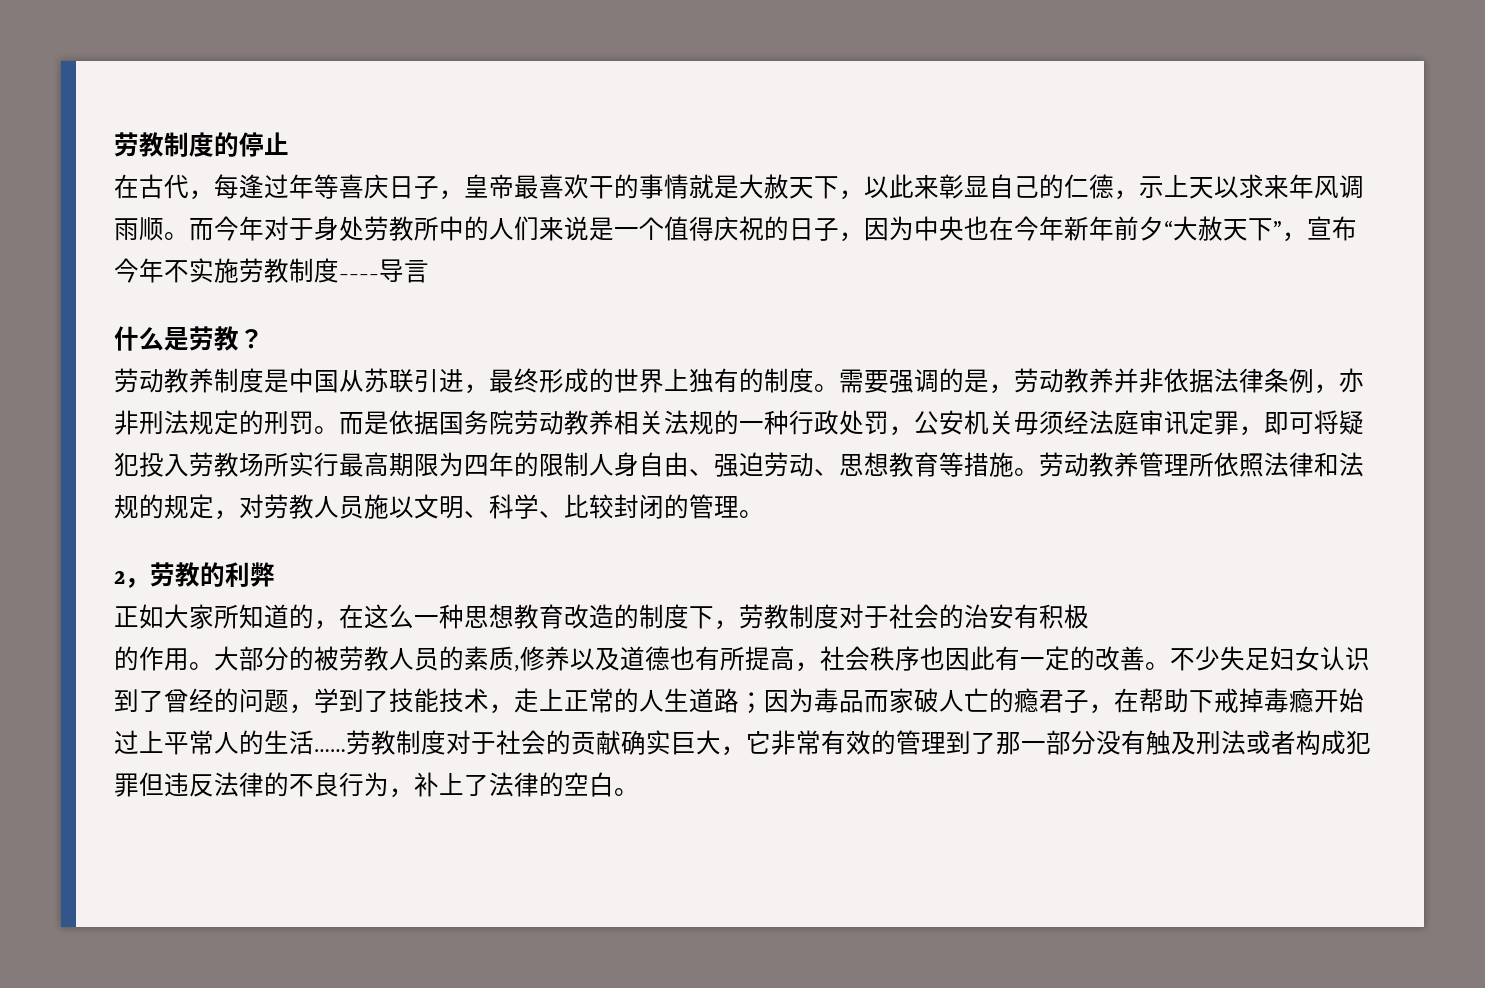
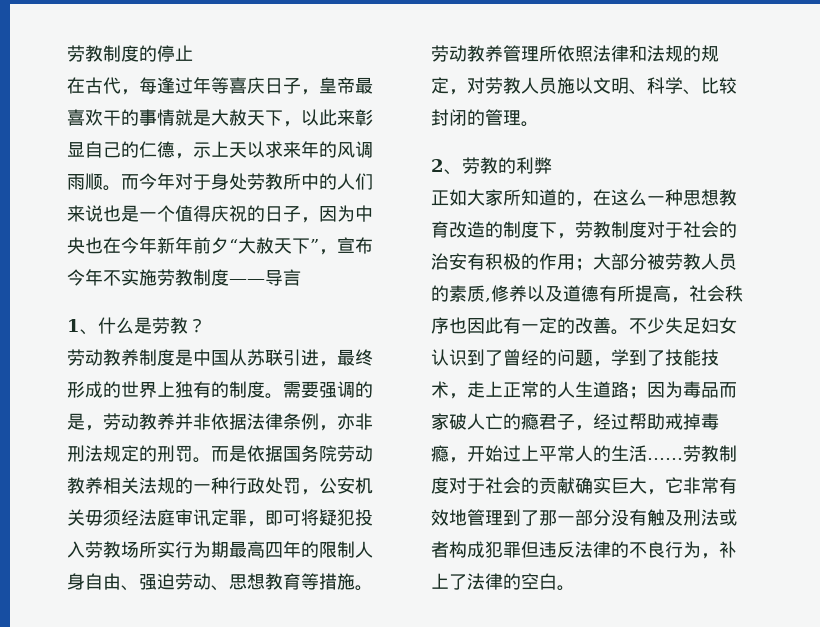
- 在古代，每逢过年等喜庆日子，皇帝最喜欢干的事情就是大赦天下，以此来彰显自己的仁德，示上天以求来年风调雨顺。
+ 在古代，每逢过年等喜庆日子，皇帝最喜欢干的事情就是大赦天下，以此来彰显自己的仁德，示上天以求来年的风调雨顺。
- 而今年对于身处劳教所中的人们来说是一个值得庆祝的日子，因为中央也在今年新年前夕“大赦天下”，宣布今年不实施劳教制度----导言
+ 而今年对于身处劳教所中的人们来说也是一个值得庆祝的日子，因为中央也在今年新年前夕“大赦天下”，宣布今年不实施劳教制度——导言
- 什么是劳教？
+ 1、什么是劳教？
- 而是依据国务院劳动教养相关法规的一种行政处罚，公安机关毋须经法庭审讯定罪，即可将疑犯投入劳教场所实行最高期限为四年的限制人身自由、强迫劳动、思想教育等措施。
+ 而是依据国务院劳动教养相关法规的一种行政处罚，公安机关毋须经法庭审讯定罪，即可将疑犯投入劳教场所实行为期最高四年的限制人身自由、强迫劳动、思想教育等措施。
- 2，劳教的利弊
+ 2、劳教的利弊
- 正如大家所知道的，在这么一种思想教育改造的制度下，劳教制度对于社会的治安有积极
- 的作用。大部分的被劳教人员的素质,修养以及道德也有所提高，社会秩序也因此有一定的改善。
+ 正如大家所知道的，在这么一种思想教育改造的制度下，劳教制度对于社会的治安有积极的作用；大部分被劳教人员的素质,修养以及道德有所提高，社会秩序也因此有一定的改善。
- 不少失足妇女认识到了曾经的问题，学到了技能技术，走上正常的人生道路；因为毒品而家破人亡的瘾君子，在帮助下戒掉毒瘾开始过上平常人的生活……
+ 不少失足妇女认识到了曾经的问题，学到了技能技术，走上正常的人生道路；因为毒品而家破人亡的瘾君子，经过帮助戒掉毒瘾，开始过上平常人的生活……
- 劳教制度对于社会的贡献确实巨大，它非常有效的管理到了那一部分没有触及刑法或者构成犯罪但违反法律的不良行为，补上了法律的空白。
+ 劳教制度对于社会的贡献确实巨大，它非常有效地管理到了那一部分没有触及刑法或者构成犯罪但违反法律的不良行为，补上了法律的空白。

